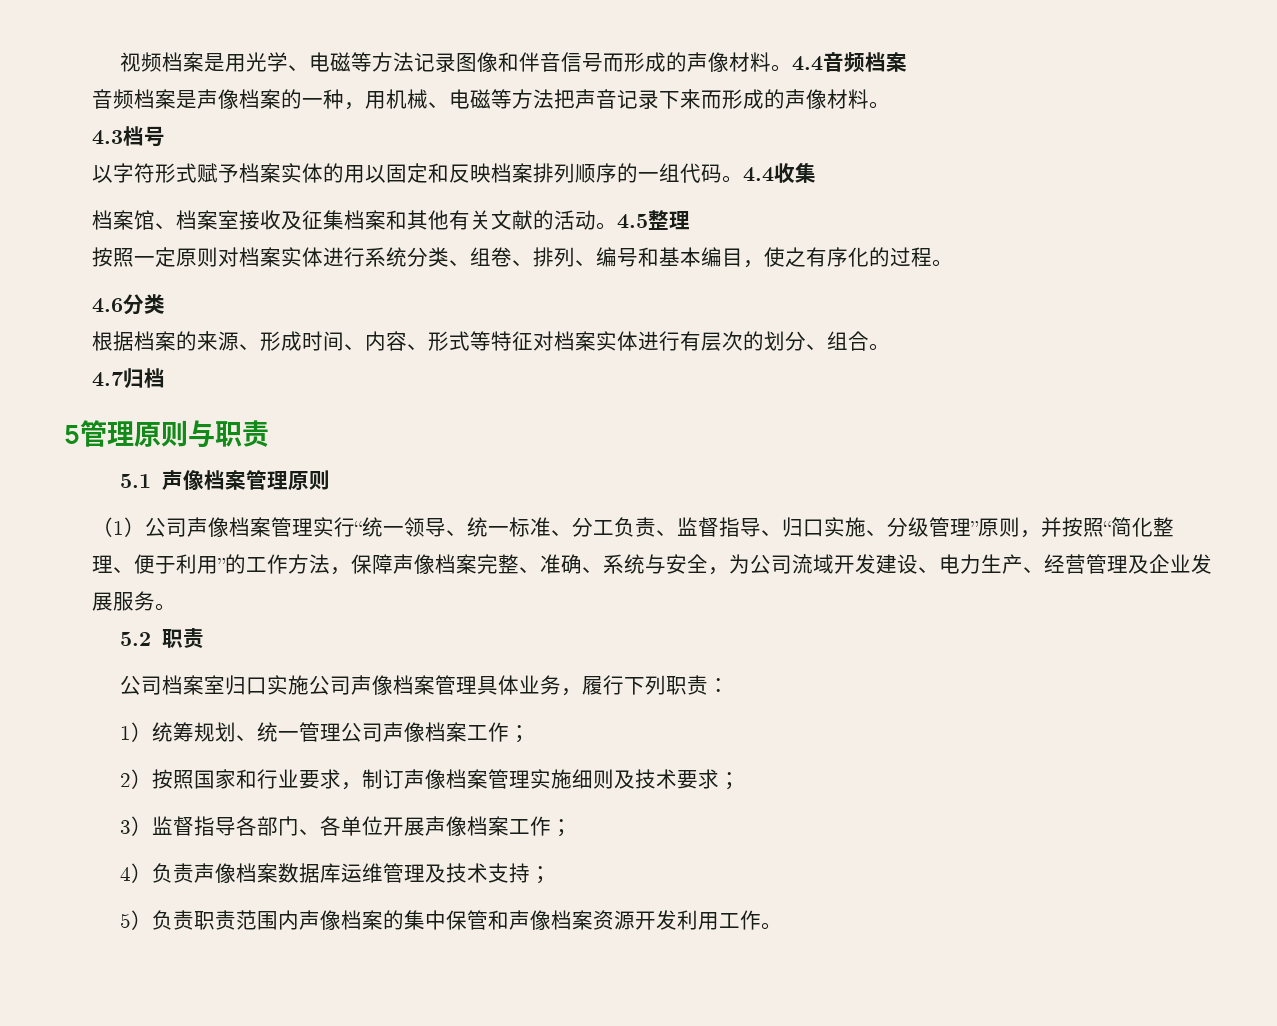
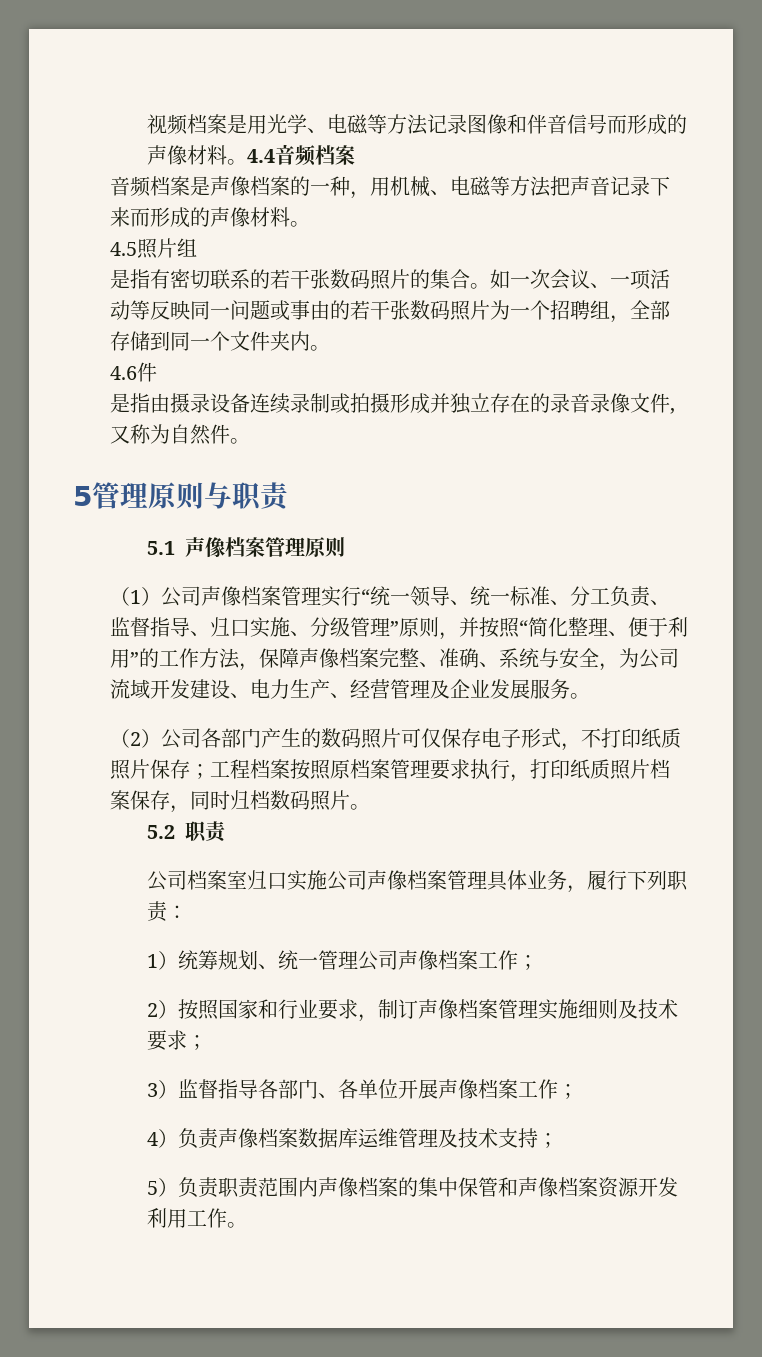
- 4.3档号
- 以字符形式赋予档案实体的用以固定和反映档案排列顺序的一组代码。4.4收集
- 档案馆、档案室接收及征集档案和其他有关文献的活动。4.5整理
- 按照一定原则对档案实体进行系统分类、组卷、排列、编号和基本编目，使之有序化的过程。
- 4.6分类
- 根据档案的来源、形成时间、内容、形式等特征对档案实体进行有层次的划分、组合。
- 4.7归档
+ 4.5照片组
+ 是指有密切联系的若干张数码照片的集合。如一次会议、一项活动等反映同一问题或事由的若干张数码照片为一个招聘组，全部存储到同一个文件夹内。
+ 4.6件
+ 是指由摄录设备连续录制或拍摄形成并独立存在的录音录像文件,又称为自然件。
+ （2）公司各部门产生的数码照片可仅保存电子形式，不打印纸质照片保存；工程档案按照原档案管理要求执行，打印纸质照片档案保存，同时归档数码照片。

